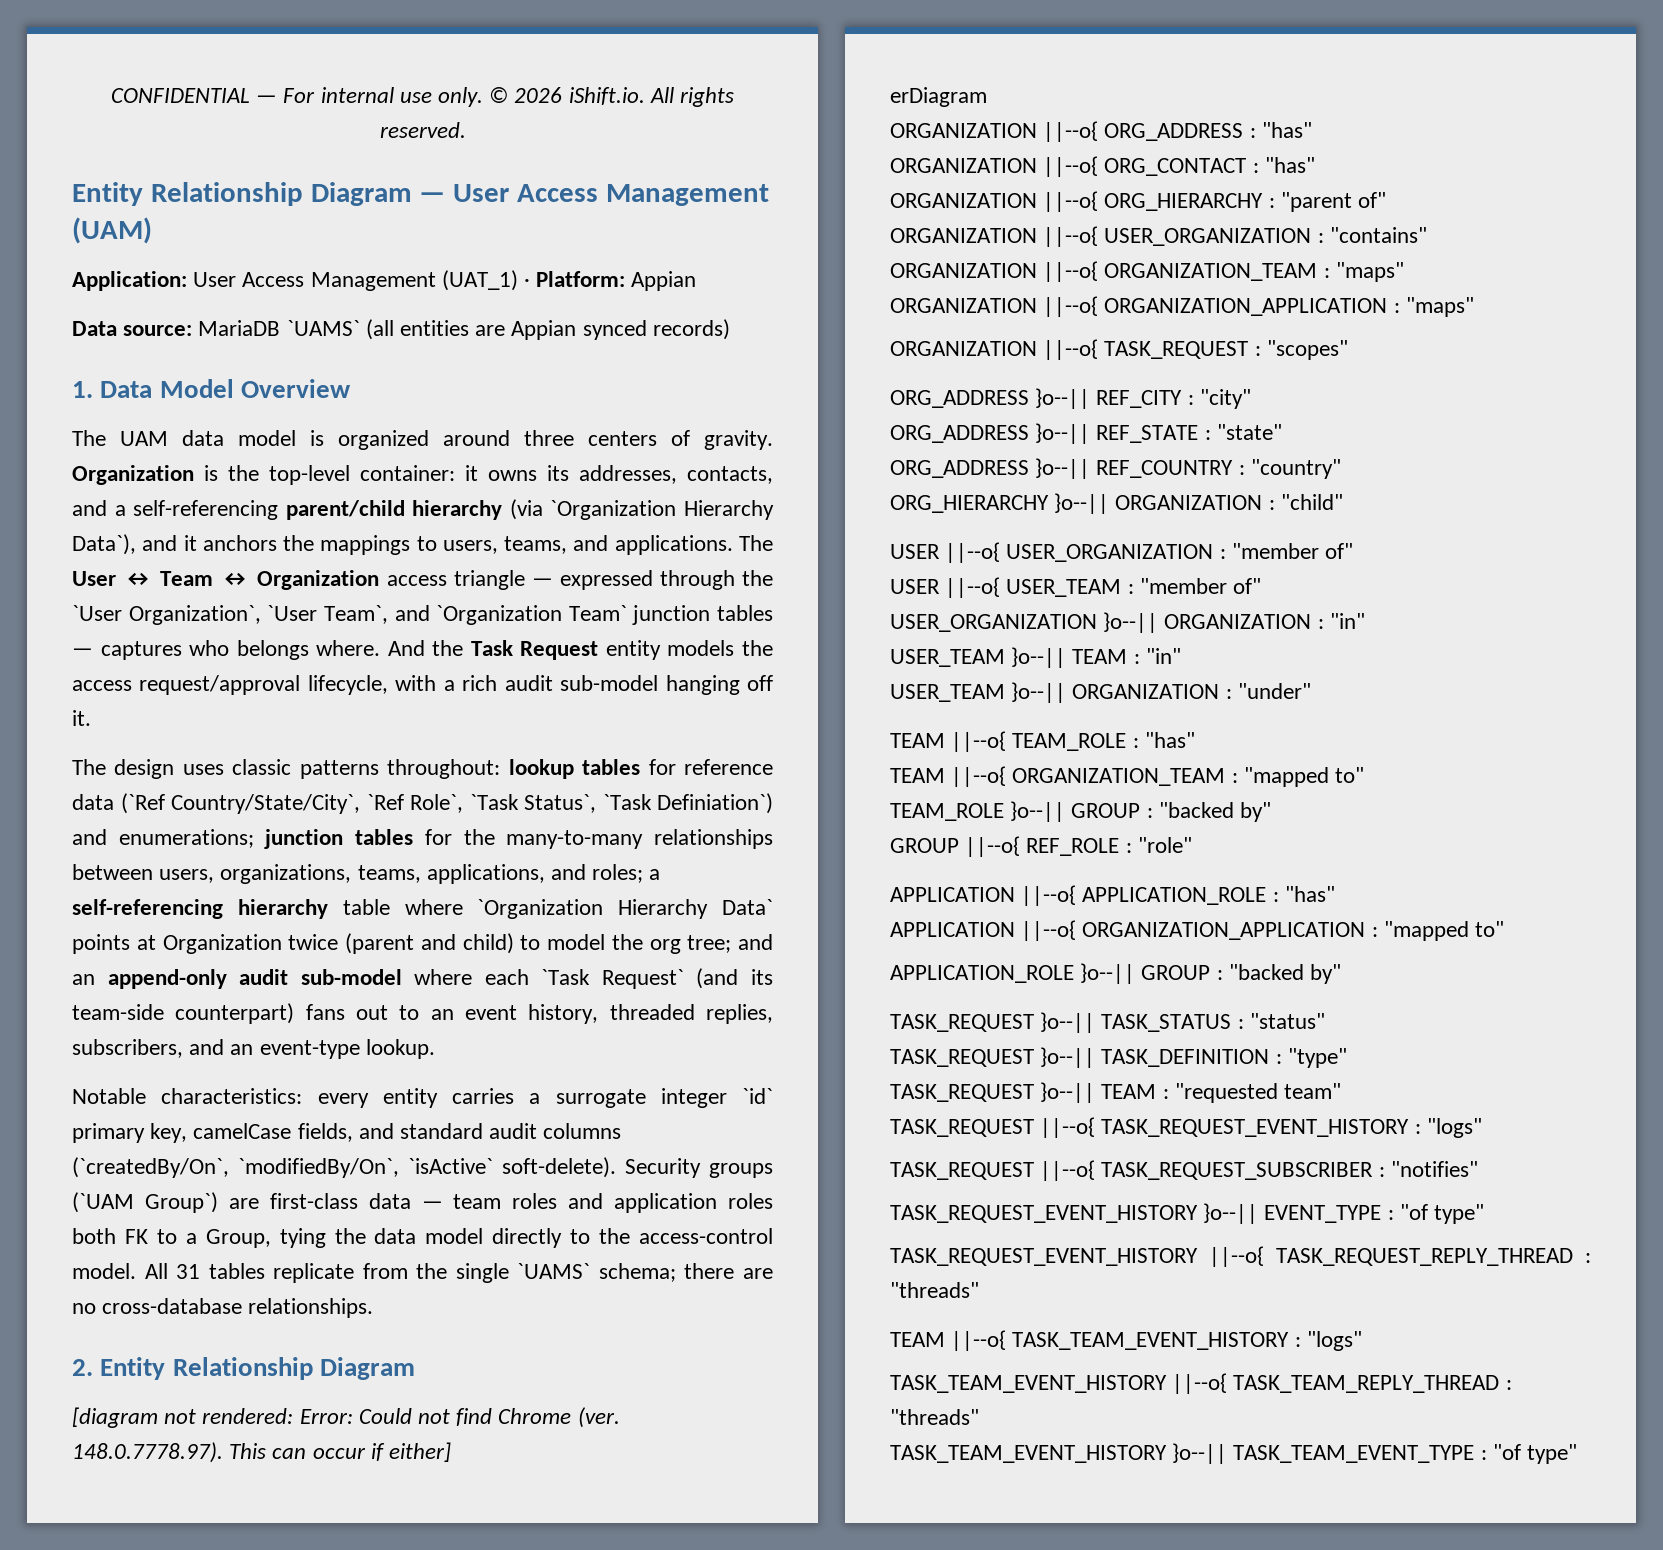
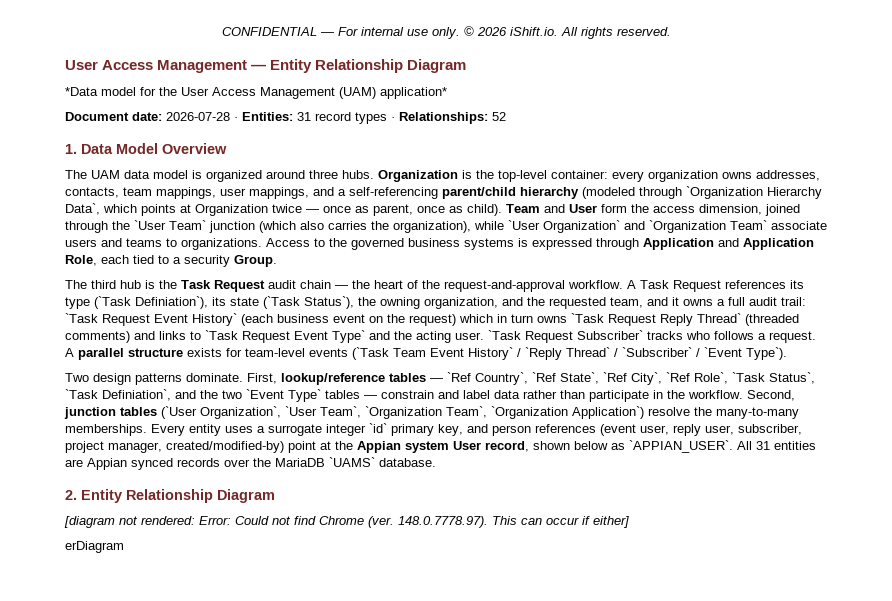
- Entity Relationship Diagram — User Access Management (UAM)
- Application: User Access Management (UAT_1) · Platform: Appian
- Data source: MariaDB `UAMS` (all entities are Appian synced records)
+ User Access Management — Entity Relationship Diagram
+ *Data model for the User Access Management (UAM) application*
+ Document date: 2026-07-28 · Entities: 31 record types · Relationships: 52
- The UAM data model is organized around three centers of gravity.
+ The UAM data model is organized around three hubs.
- Organization is the top-level container: it owns its addresses, contacts, and a self-referencing parent/child hierarchy (via `Organization Hierarchy Data`), and it anchors the mappings to users, teams, and applications. The User ↔ Team ↔ Organization access triangle — expressed through the `User Organization`, `User Team`, and `Organization Team` junction tables — captures who belongs where. And the Task Request entity models the access request/approval lifecycle, with a rich audit sub-model hanging off it.
- The design uses classic patterns throughout: lookup tables for reference data (`Ref Country/State/City`, `Ref Role`, `Task Status`, `Task Definiation`) and enumerations; junction tables for the many-to-many relationships between users, organizations, teams, applications, and roles; a self-referencing hierarchy table where `Organization Hierarchy Data` points at Organization twice (parent and child) to model the org tree; and an append-only audit sub-model where each `Task Request` (and its team-side counterpart) fans out to an event history, threaded replies, subscribers, and an event-type lookup.
- Notable characteristics: every entity carries a surrogate integer `id` primary key, camelCase fields, and standard audit columns (`createdBy/On`, `modifiedBy/On`, `isActive` soft-delete). Security groups (`UAM Group`) are first-class data — team roles and application roles both FK to a Group, tying the data model directly to the access-control model. All 31 tables replicate from the single `UAMS` schema; there are no cross-database relationships.
+ Organization is the top-level container: every organization owns addresses, contacts, team mappings, user mappings, and a self-referencing parent/child hierarchy (modeled through `Organization Hierarchy Data`, which points at Organization twice — once as parent, once as child). Team and User form the access dimension, joined through the `User Team` junction (which also carries the organization), while `User Organization` and `Organization Team` associate users and teams to organizations. Access to the governed business systems is expressed through Application and Application Role, each tied to a security Group.
+ The third hub is the Task Request audit chain — the heart of the request-and-approval workflow. A Task Request references its type (`Task Definiation`), its state (`Task Status`), the owning organization, and the requested team, and it owns a full audit trail: `Task Request Event History` (each business event on the request) which in turn owns `Task Request Reply Thread` (threaded comments) and links to `Task Request Event Type` and the acting user. `Task Request Subscriber` tracks who follows a request. A parallel structure exists for team-level events (`Task Team Event History` / `Reply Thread` / `Subscriber` / `Event Type`).
+ Two design patterns dominate. First, lookup/reference tables — `Ref Country`, `Ref State`, `Ref City`, `Ref Role`, `Task Status`, `Task Definiation`, and the two `Event Type` tables — constrain and label data rather than participate in the workflow. Second, junction tables (`User Organization`, `User Team`, `Organization Team`, `Organization Application`) resolve the many-to-many memberships. Every entity uses a surrogate integer `id` primary key, and person references (event user, reply user, subscriber, project manager, created/modified-by) point at the Appian system User record, shown below as `APPIAN_USER`. All 31 entities are Appian synced records over the MariaDB `UAMS` database.
- ORGANIZATION ||--o{ ORG_ADDRESS : "has"
- ORGANIZATION ||--o{ ORG_CONTACT : "has"
- ORGANIZATION ||--o{ ORG_HIERARCHY : "parent of"
- ORGANIZATION ||--o{ USER_ORGANIZATION : "contains"
- ORGANIZATION ||--o{ ORGANIZATION_TEAM : "maps"
- ORGANIZATION ||--o{ ORGANIZATION_APPLICATION : "maps"
- ORGANIZATION ||--o{ TASK_REQUEST : "scopes"
- ORG_ADDRESS }o--|| REF_CITY : "city"
- ORG_ADDRESS }o--|| REF_STATE : "state"
- ORG_ADDRESS }o--|| REF_COUNTRY : "country"
- ORG_HIERARCHY }o--|| ORGANIZATION : "child"
- USER ||--o{ USER_ORGANIZATION : "member of"
- USER ||--o{ USER_TEAM : "member of"
- USER_ORGANIZATION }o--|| ORGANIZATION : "in"
- USER_TEAM }o--|| TEAM : "in"
- USER_TEAM }o--|| ORGANIZATION : "under"
- TEAM ||--o{ TEAM_ROLE : "has"
- TEAM ||--o{ ORGANIZATION_TEAM : "mapped to"
- TEAM_ROLE }o--|| GROUP : "backed by"
- GROUP ||--o{ REF_ROLE : "role"
- APPLICATION ||--o{ APPLICATION_ROLE : "has"
- APPLICATION ||--o{ ORGANIZATION_APPLICATION : "mapped to"
- APPLICATION_ROLE }o--|| GROUP : "backed by"
- TASK_REQUEST }o--|| TASK_STATUS : "status"
- TASK_REQUEST }o--|| TASK_DEFINITION : "type"
- TASK_REQUEST }o--|| TEAM : "requested team"
- TASK_REQUEST ||--o{ TASK_REQUEST_EVENT_HISTORY : "logs"
- TASK_REQUEST ||--o{ TASK_REQUEST_SUBSCRIBER : "notifies"
- TASK_REQUEST_EVENT_HISTORY }o--|| EVENT_TYPE : "of type"
- TASK_REQUEST_EVENT_HISTORY ||--o{ TASK_REQUEST_REPLY_THREAD : "threads"
- TEAM ||--o{ TASK_TEAM_EVENT_HISTORY : "logs"
- TASK_TEAM_EVENT_HISTORY ||--o{ TASK_TEAM_REPLY_THREAD : "threads"
- TASK_TEAM_EVENT_HISTORY }o--|| TASK_TEAM_EVENT_TYPE : "of type"

